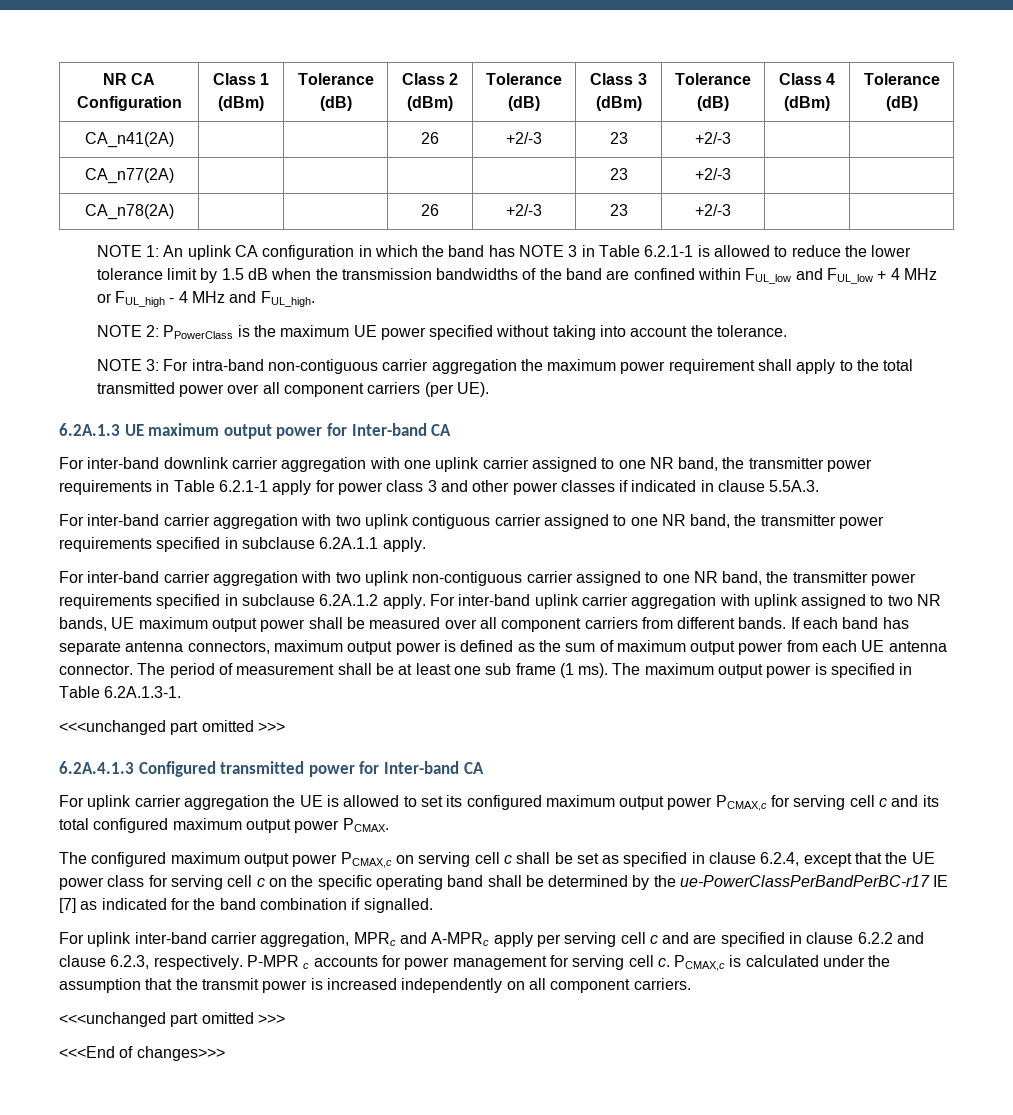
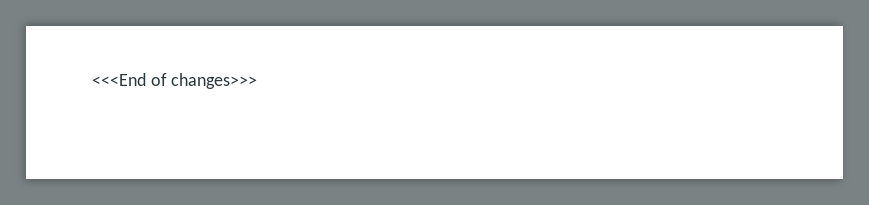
- NR CA Configuration | Class 1 (dBm) | Tolerance (dB) | Class 2 (dBm) | Tolerance (dB) | Class 3 (dBm) | Tolerance (dB) | Class 4 (dBm) | Tolerance (dB)
- CA_n41(2A) | | | 26 | +2/-3 | 23 | +2/-3 | |
- CA_n77(2A) | | | | | 23 | +2/-3 | |
- CA_n78(2A) | | | 26 | +2/-3 | 23 | +2/-3 | |
- NOTE 1: An uplink CA configuration in which the band has NOTE 3 in Table 6.2.1-1 is allowed to reduce the lower tolerance limit by 1.5 dB when the transmission bandwidths of the band are confined within FUL_low and FUL_low + 4 MHz or FUL_high - 4 MHz and FUL_high.
- NOTE 2: PPowerClass is the maximum UE power specified without taking into account the tolerance.
- NOTE 3: For intra-band non-contiguous carrier aggregation the maximum power requirement shall apply to the total transmitted power over all component carriers (per UE).
- 6.2A.1.3 UE maximum output power for Inter-band CA
- For inter-band downlink carrier aggregation with one uplink carrier assigned to one NR band, the transmitter power requirements in Table 6.2.1-1 apply for power class 3 and other power classes if indicated in clause 5.5A.3.
- For inter-band carrier aggregation with two uplink contiguous carrier assigned to one NR band, the transmitter power requirements specified in subclause 6.2A.1.1 apply.
- For inter-band carrier aggregation with two uplink non-contiguous carrier assigned to one NR band, the transmitter power requirements specified in subclause 6.2A.1.2 apply. For inter-band uplink carrier aggregation with uplink assigned to two NR bands, UE maximum output power shall be measured over all component carriers from different bands. If each band has separate antenna connectors, maximum output power is defined as the sum of maximum output power from each UE antenna connector. The period of measurement shall be at least one sub frame (1 ms). The maximum output power is specified in Table 6.2A.1.3-1.
- <<<unchanged part omitted >>>
- 6.2A.4.1.3 Configured transmitted power for Inter-band CA
- For uplink carrier aggregation the UE is allowed to set its configured maximum output power PCMAX,c for serving cell c and its total configured maximum output power PCMAX.
- The configured maximum output power PCMAX,c on serving cell c shall be set as specified in clause 6.2.4, except that the UE power class for serving cell c on the specific operating band shall be determined by the ue-PowerClassPerBandPerBC-r17 IE [7] as indicated for the band combination if signalled.
- For uplink inter-band carrier aggregation, MPRc and A-MPRc apply per serving cell c and are specified in clause 6.2.2 and clause 6.2.3, respectively. P-MPR c accounts for power management for serving cell c. PCMAX,c is calculated under the assumption that the transmit power is increased independently on all component carriers.
- <<<unchanged part omitted >>>

